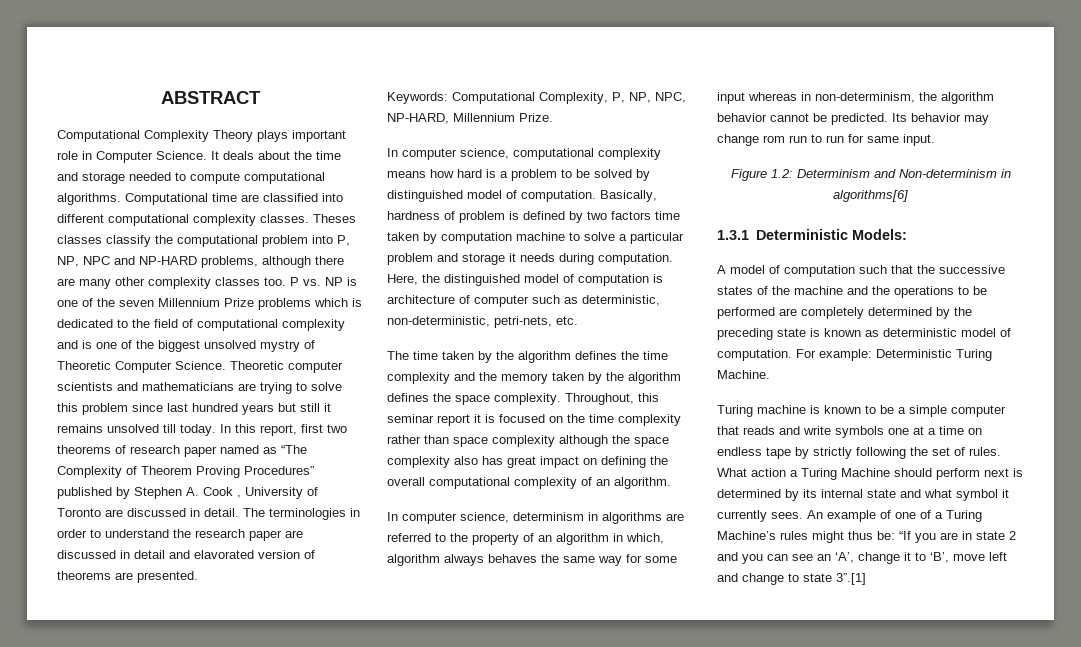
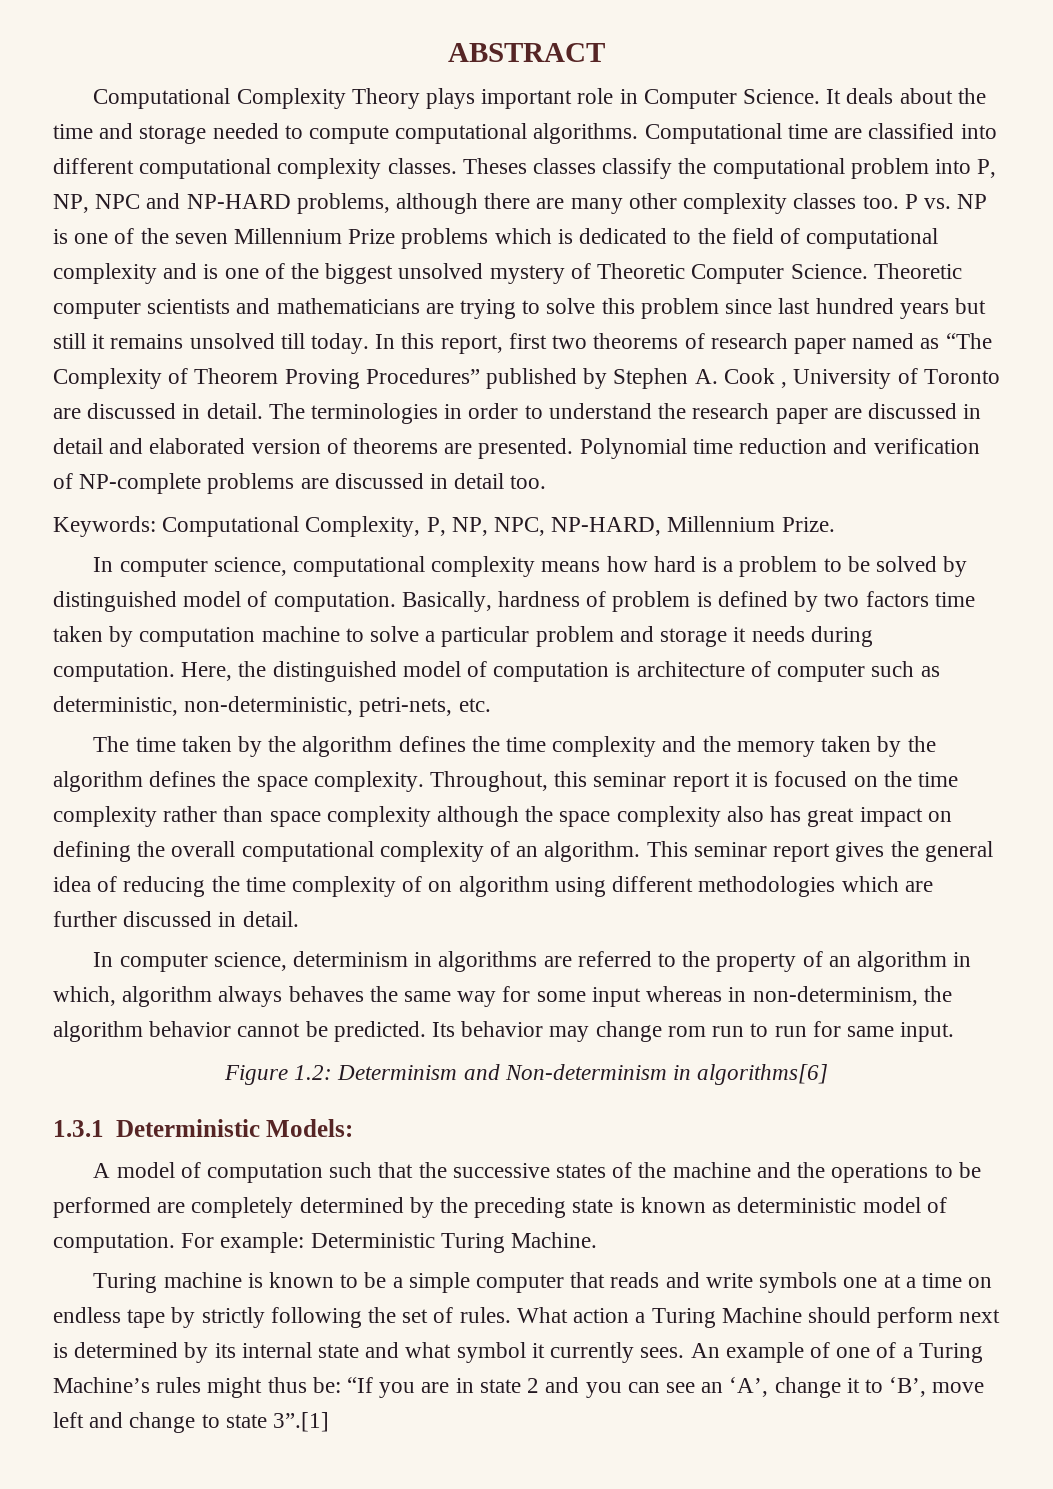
- P vs. NP is one of the seven Millennium Prize problems which is dedicated to the field of computational complexity and is one of the biggest unsolved mystry of Theoretic Computer Science.
+ P vs. NP is one of the seven Millennium Prize problems which is dedicated to the field of computational complexity and is one of the biggest unsolved mystery of Theoretic Computer Science.
- The terminologies in order to understand the research paper are discussed in detail and elavorated version of theorems are presented.
+ The terminologies in order to understand the research paper are discussed in detail and elaborated version of theorems are presented. Polynomial time reduction and verification of NP-complete problems are discussed in detail too.
+ This seminar report gives the general idea of reducing the time complexity of on algorithm using different methodologies which are further discussed in detail.

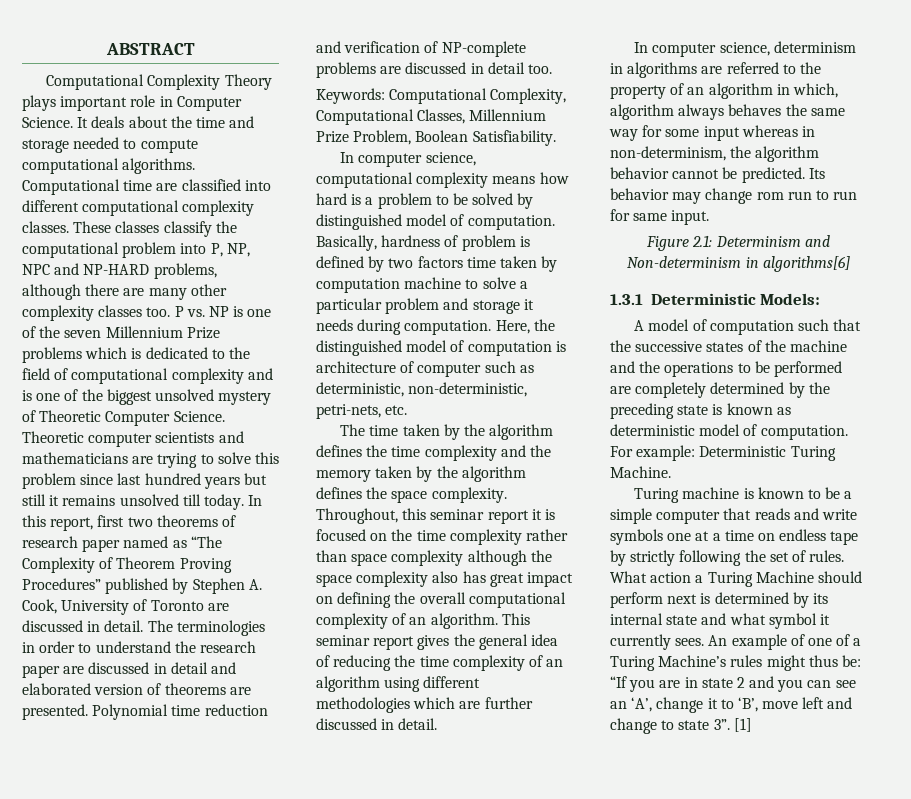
- Theses classes classify the computational problem into P, NP, NPC and NP-HARD problems, although there are many other complexity classes too.
+ These classes classify the computational problem into P, NP, NPC and NP-HARD problems, although there are many other complexity classes too.
- In this report, first two theorems of research paper named as “The Complexity of Theorem Proving Procedures” published by Stephen A. Cook , University of Toronto are discussed in detail.
+ In this report, first two theorems of research paper named as “The Complexity of Theorem Proving Procedures” published by Stephen A. Cook, University of Toronto are discussed in detail.
- Keywords: Computational Complexity, P, NP, NPC, NP-HARD, Millennium Prize.
+ Keywords: Computational Complexity, Computational Classes, Millennium Prize Problem, Boolean Satisfiability.
- This seminar report gives the general idea of reducing the time complexity of on algorithm using different methodologies which are further discussed in detail.
+ This seminar report gives the general idea of reducing the time complexity of an algorithm using different methodologies which are further discussed in detail.
- Figure 1.2: Determinism and Non-determinism in algorithms[6]
+ Figure 2.1: Determinism and Non-determinism in algorithms[6]
- An example of one of a Turing Machine’s rules might thus be: “If you are in state 2 and you can see an ‘A’, change it to ‘B’, move left and change to state 3”.[1]
+ An example of one of a Turing Machine’s rules might thus be: “If you are in state 2 and you can see an ‘A’, change it to ‘B’, move left and change to state 3”. [1]

